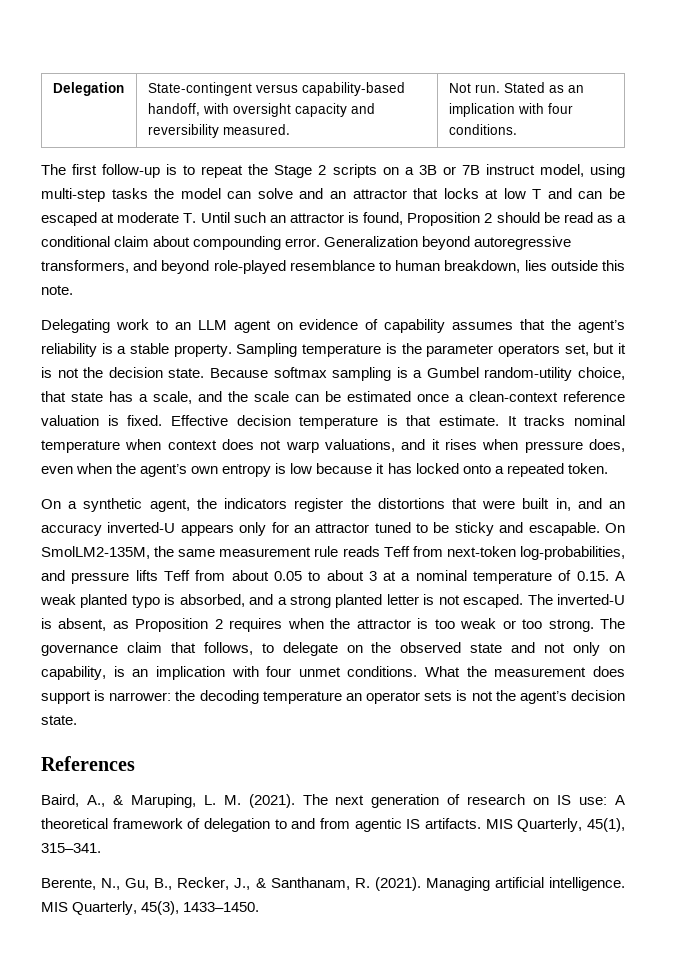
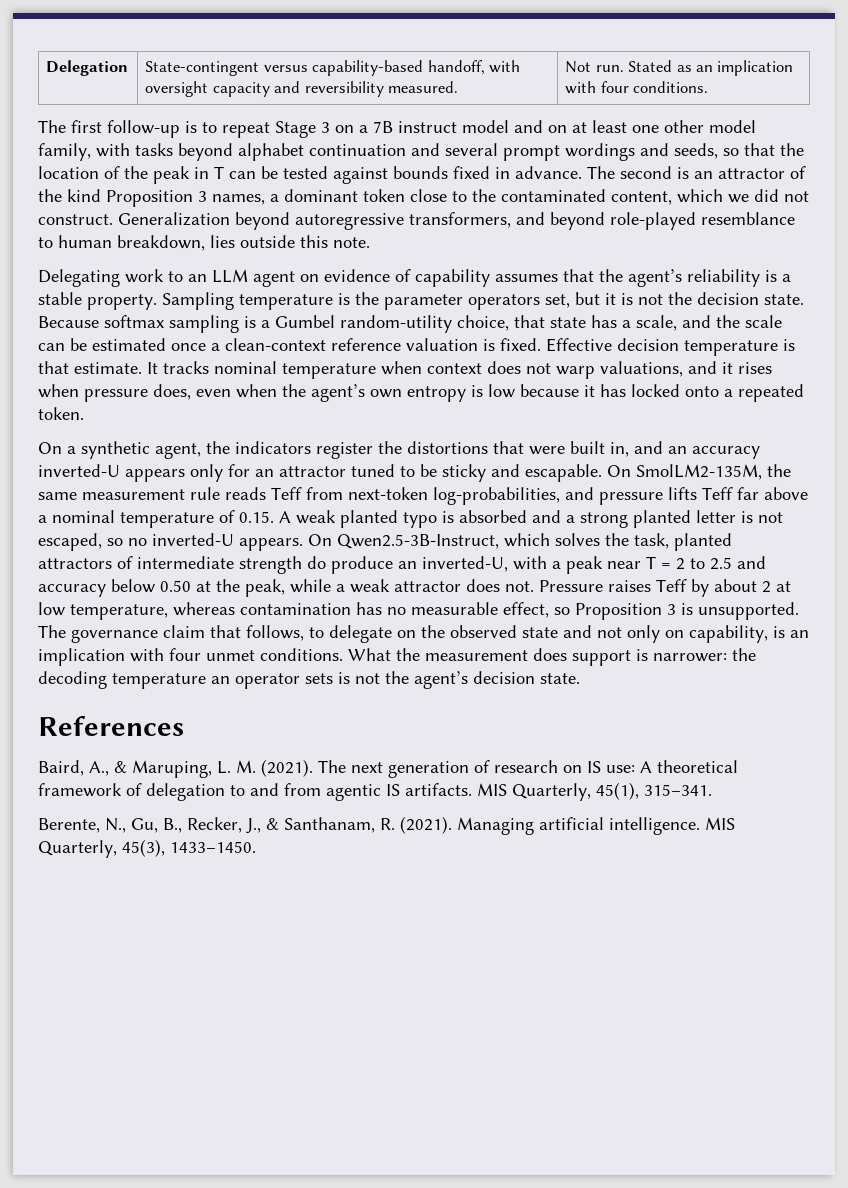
- The first follow-up is to repeat the Stage 2 scripts on a 3B or 7B instruct model, using multi-step tasks the model can solve and an attractor that locks at low T and can be escaped at moderate T. Until such an attractor is found, Proposition 2 should be read as a conditional claim about compounding error.
+ The first follow-up is to repeat Stage 3 on a 7B instruct model and on at least one other model family, with tasks beyond alphabet continuation and several prompt wordings and seeds, so that the location of the peak in T can be tested against bounds fixed in advance. The second is an attractor of the kind Proposition 3 names, a dominant token close to the contaminated content, which we did not construct.
- On SmolLM2-135M, the same measurement rule reads Teff from next-token log-probabilities, and pressure lifts Teff from about 0.05 to about 3 at a nominal temperature of 0.15. A weak planted typo is absorbed, and a strong planted letter is not escaped. The inverted-U is absent, as Proposition 2 requires when the attractor is too weak or too strong.
+ On SmolLM2-135M, the same measurement rule reads Teff from next-token log-probabilities, and pressure lifts Teff far above a nominal temperature of 0.15. A weak planted typo is absorbed and a strong planted letter is not escaped, so no inverted-U appears. On Qwen2.5-3B-Instruct, which solves the task, planted attractors of intermediate strength do produce an inverted-U, with a peak near T = 2 to 2.5 and accuracy below 0.50 at the peak, while a weak attractor does not. Pressure raises Teff by about 2 at low temperature, whereas contamination has no measurable effect, so Proposition 3 is unsupported.

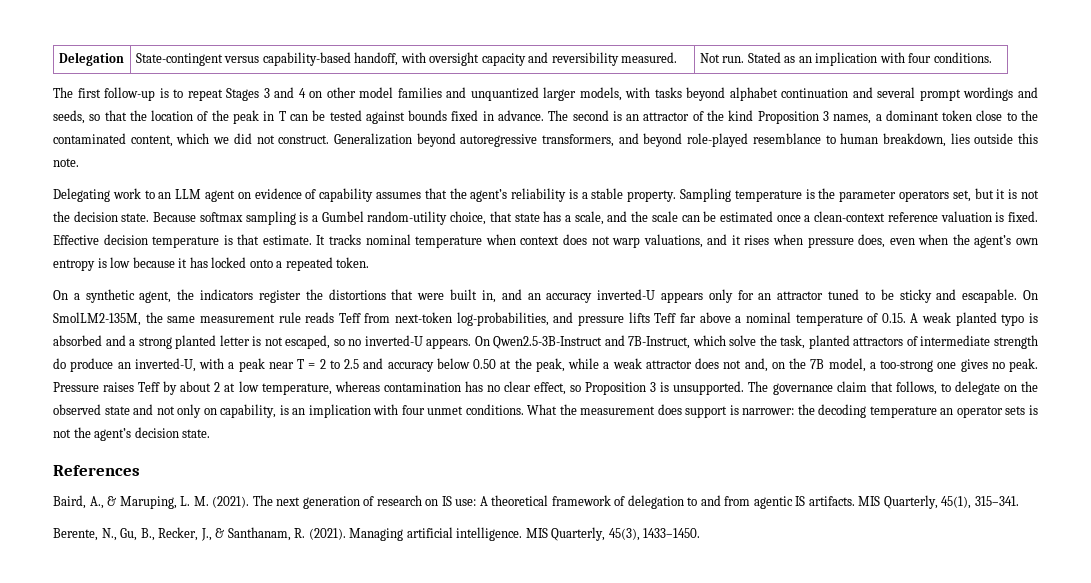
- The first follow-up is to repeat Stage 3 on a 7B instruct model and on at least one other model family, with tasks beyond alphabet continuation and several prompt wordings and seeds, so that the location of the peak in T can be tested against bounds fixed in advance.
+ The first follow-up is to repeat Stages 3 and 4 on other model families and unquantized larger models, with tasks beyond alphabet continuation and several prompt wordings and seeds, so that the location of the peak in T can be tested against bounds fixed in advance.
- On Qwen2.5-3B-Instruct, which solves the task, planted attractors of intermediate strength do produce an inverted-U, with a peak near T = 2 to 2.5 and accuracy below 0.50 at the peak, while a weak attractor does not.
+ On Qwen2.5-3B-Instruct and 7B-Instruct, which solve the task, planted attractors of intermediate strength do produce an inverted-U, with a peak near T = 2 to 2.5 and accuracy below 0.50 at the peak, while a weak attractor does not and, on the 7B model, a too-strong one gives no peak.
- Pressure raises Teff by about 2 at low temperature, whereas contamination has no measurable effect, so Proposition 3 is unsupported.
+ Pressure raises Teff by about 2 at low temperature, whereas contamination has no clear effect, so Proposition 3 is unsupported.

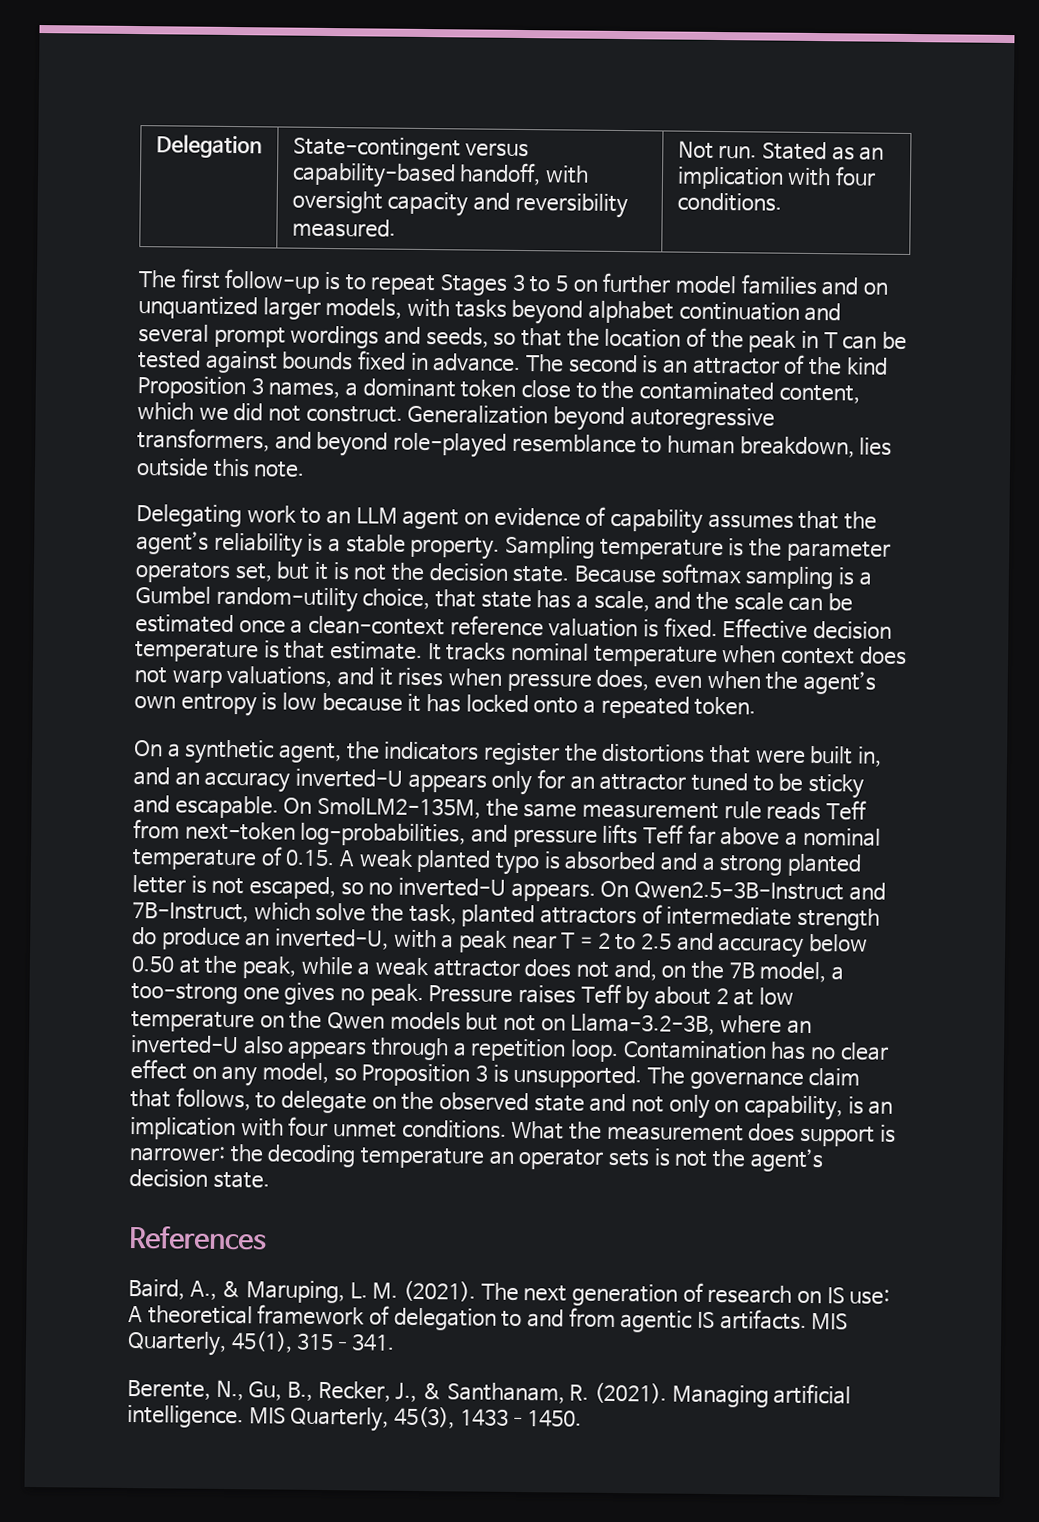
- The first follow-up is to repeat Stages 3 and 4 on other model families and unquantized larger models, with tasks beyond alphabet continuation and several prompt wordings and seeds, so that the location of the peak in T can be tested against bounds fixed in advance.
+ The first follow-up is to repeat Stages 3 to 5 on further model families and on unquantized larger models, with tasks beyond alphabet continuation and several prompt wordings and seeds, so that the location of the peak in T can be tested against bounds fixed in advance.
- Pressure raises Teff by about 2 at low temperature, whereas contamination has no clear effect, so Proposition 3 is unsupported.
+ Pressure raises Teff by about 2 at low temperature on the Qwen models but not on Llama-3.2-3B, where an inverted-U also appears through a repetition loop. Contamination has no clear effect on any model, so Proposition 3 is unsupported.

